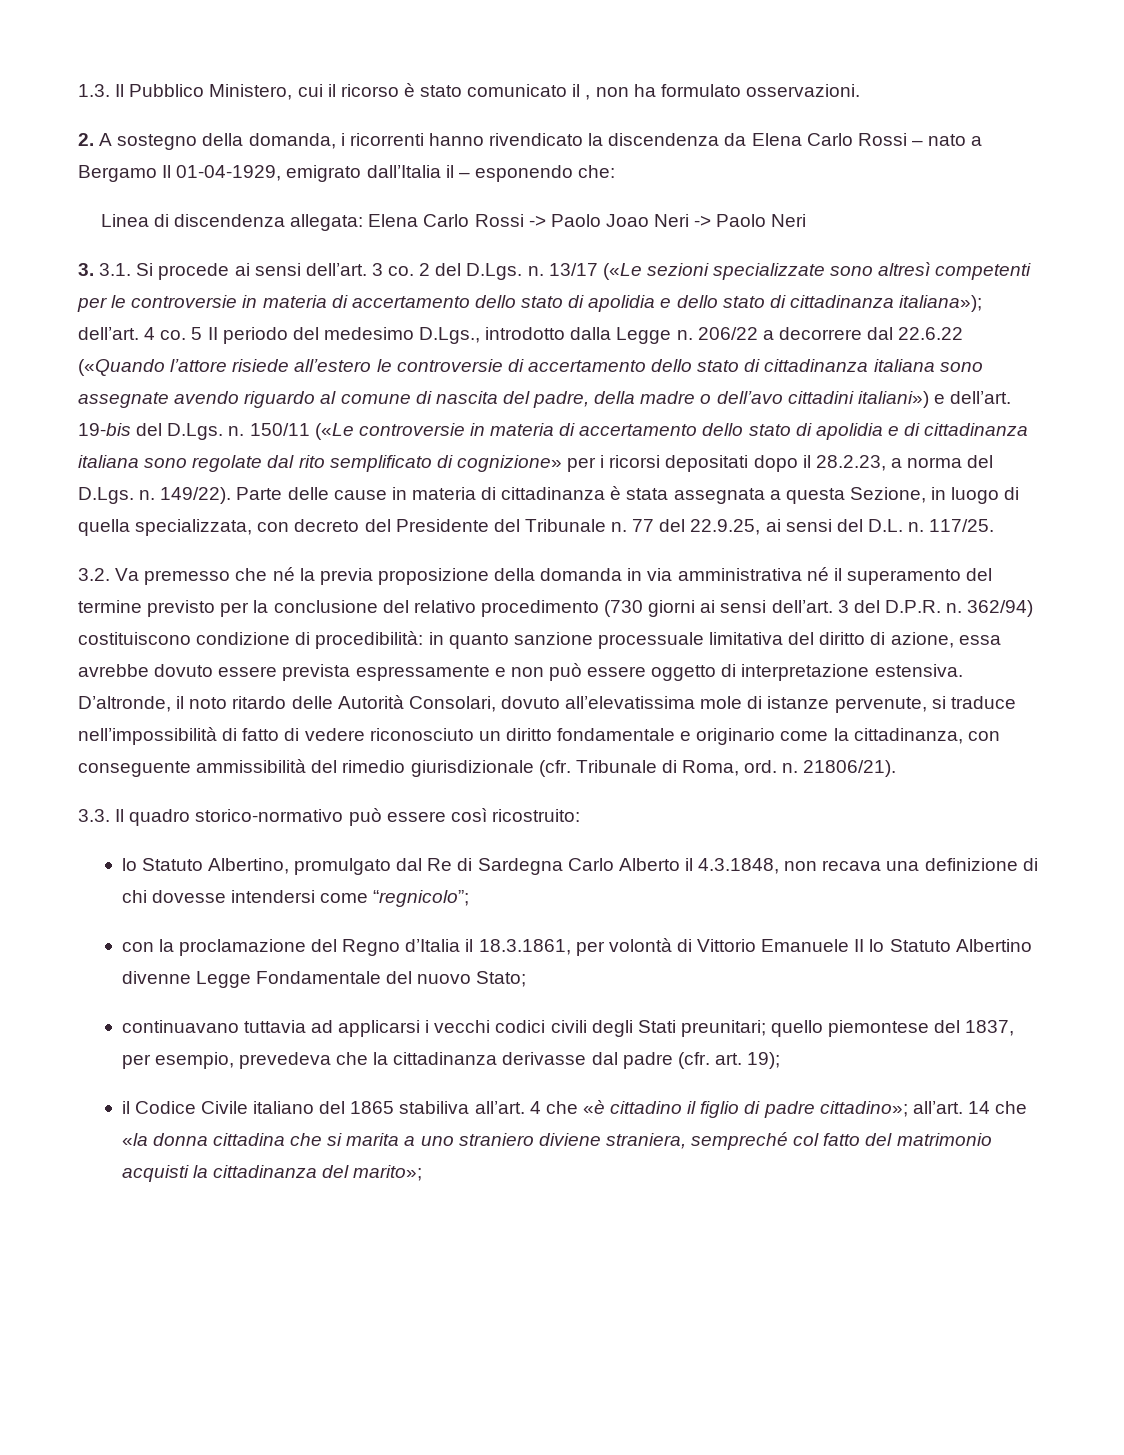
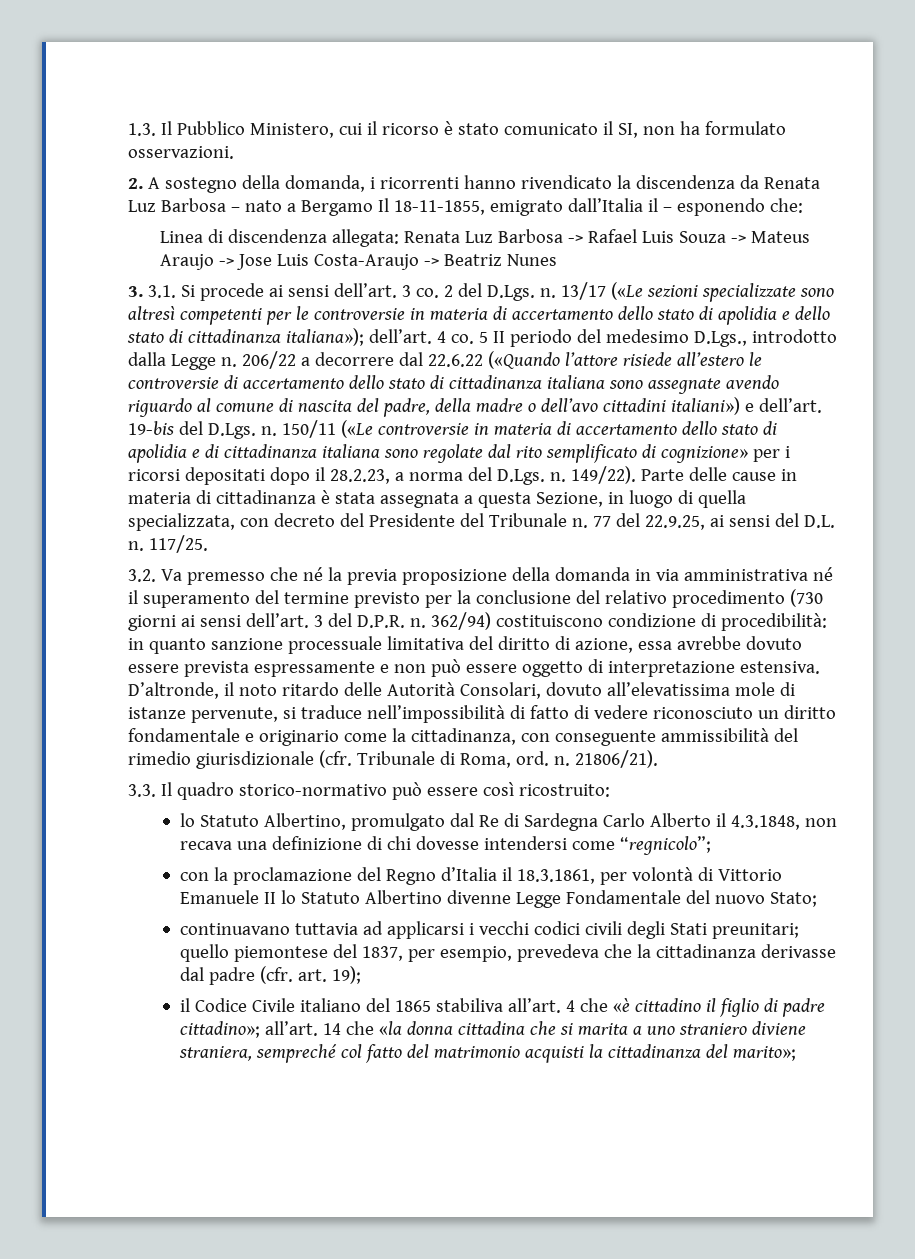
- 1.3. Il Pubblico Ministero, cui il ricorso è stato comunicato il , non ha formulato osservazioni.
+ 1.3. Il Pubblico Ministero, cui il ricorso è stato comunicato il SI, non ha formulato osservazioni.
- 2. A sostegno della domanda, i ricorrenti hanno rivendicato la discendenza da Elena Carlo Rossi – nato a Bergamo Il 01-04-1929, emigrato dall’Italia il – esponendo che:
+ 2. A sostegno della domanda, i ricorrenti hanno rivendicato la discendenza da Renata Luz Barbosa – nato a Bergamo Il 18-11-1855, emigrato dall’Italia il – esponendo che:
- Linea di discendenza allegata: Elena Carlo Rossi -> Paolo Joao Neri -> Paolo Neri
+ Linea di discendenza allegata: Renata Luz Barbosa -> Rafael Luis Souza -> Mateus Araujo -> Jose Luis Costa-Araujo -> Beatriz Nunes

